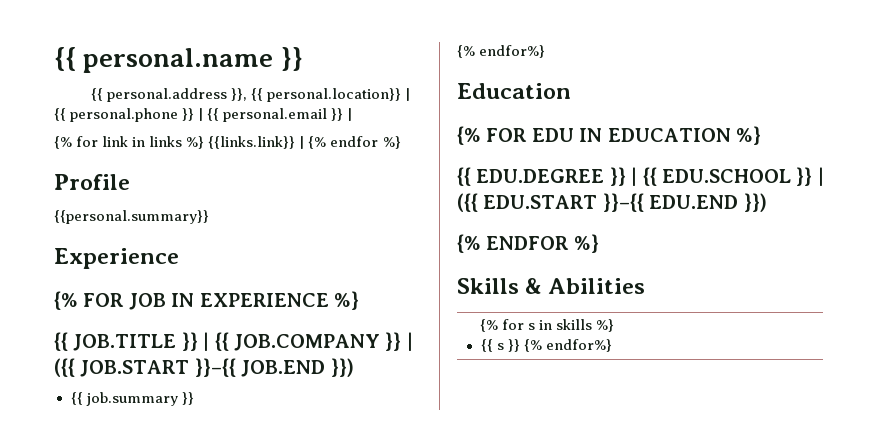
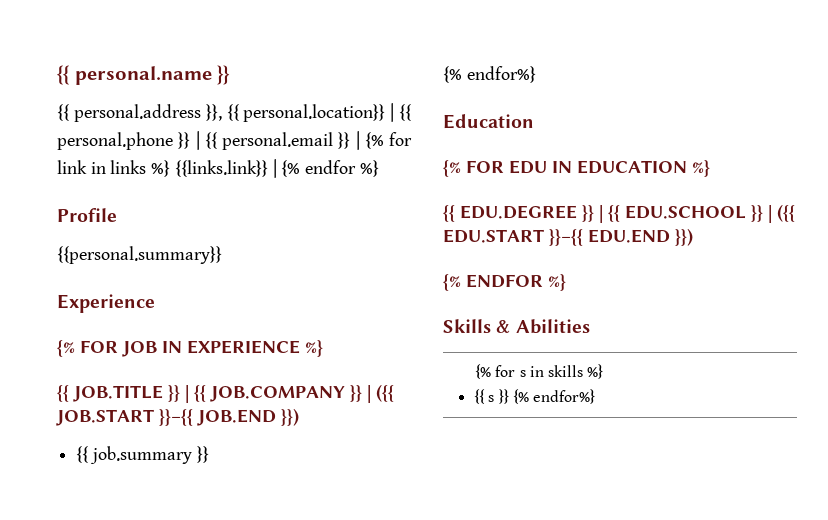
- {{ personal.address }}, {{ personal.location}} | {{ personal.phone }} | {{ personal.email }} |
- {% for link in links %} {{links.link}} | {% endfor %}
+ {{ personal.address }}, {{ personal.location}} | {{ personal.phone }} | {{ personal.email }} | {% for link in links %} {{links.link}} | {% endfor %}

